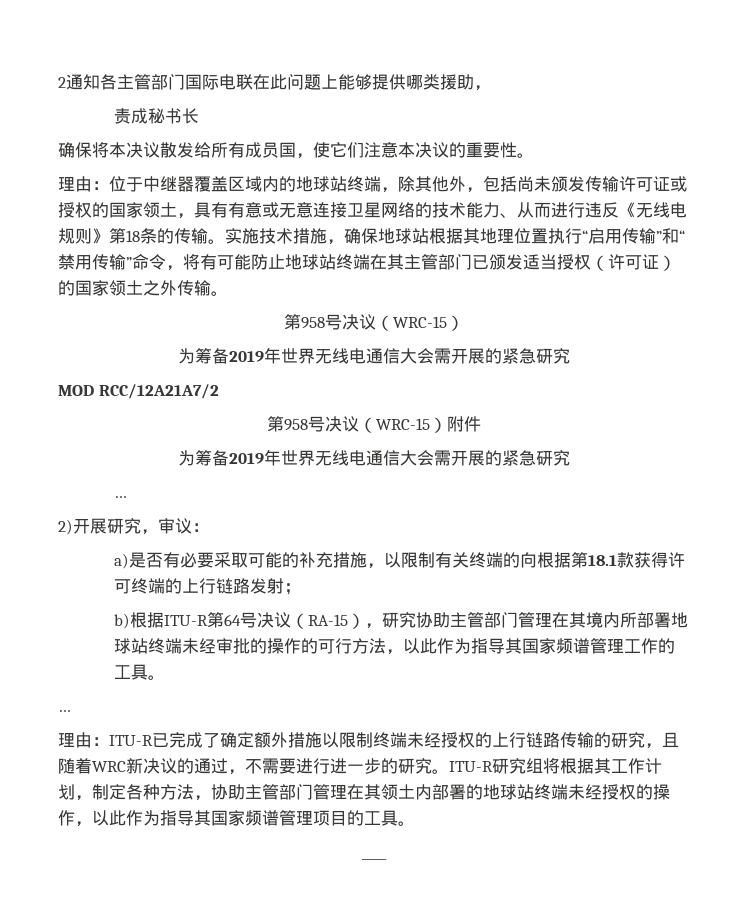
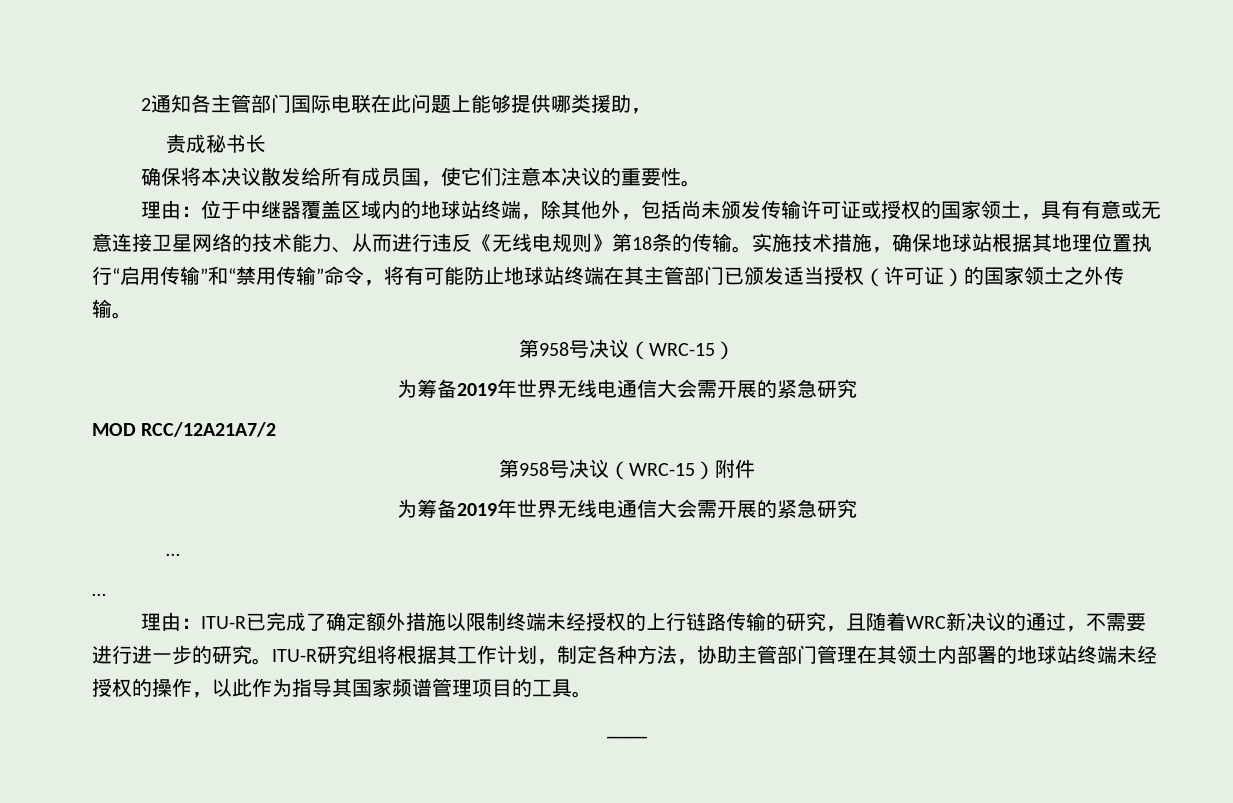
- 2)开展研究，审议：
- a)是否有必要采取可能的补充措施，以限制有关终端的向根据第18.1款获得许可终端的上行链路发射；
- b)根据ITU-R第64号决议（RA-15），研究协助主管部门管理在其境内所部署地球站终端未经审批的操作的可行方法，以此作为指导其国家频谱管理工作的工具。

